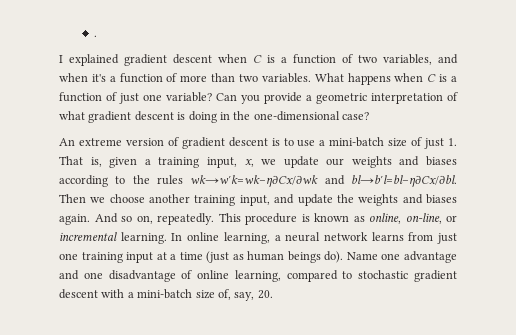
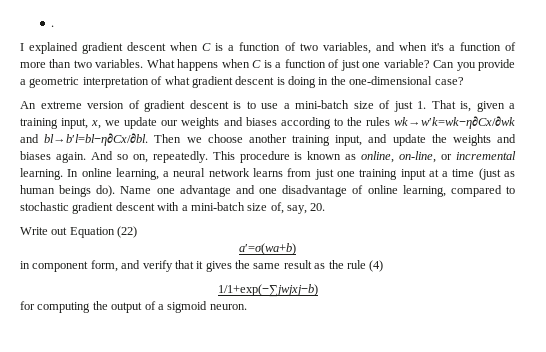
+ Write out Equation (22)
+ a′=σ(wa+b)
+ in component form, and verify that it gives the same result as the rule (4)
+ 1/1+exp(−∑jwjxj−b)
+ for computing the output of a sigmoid neuron.

